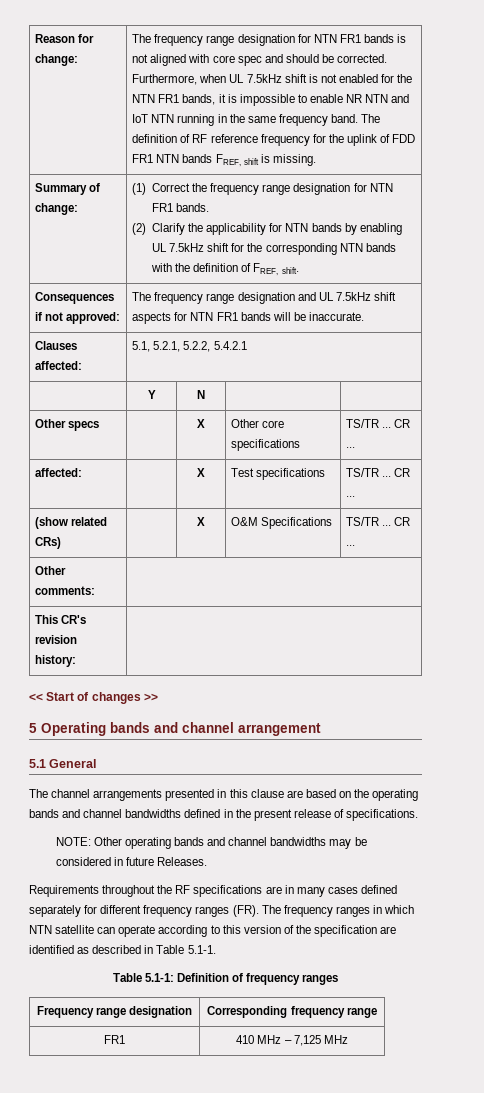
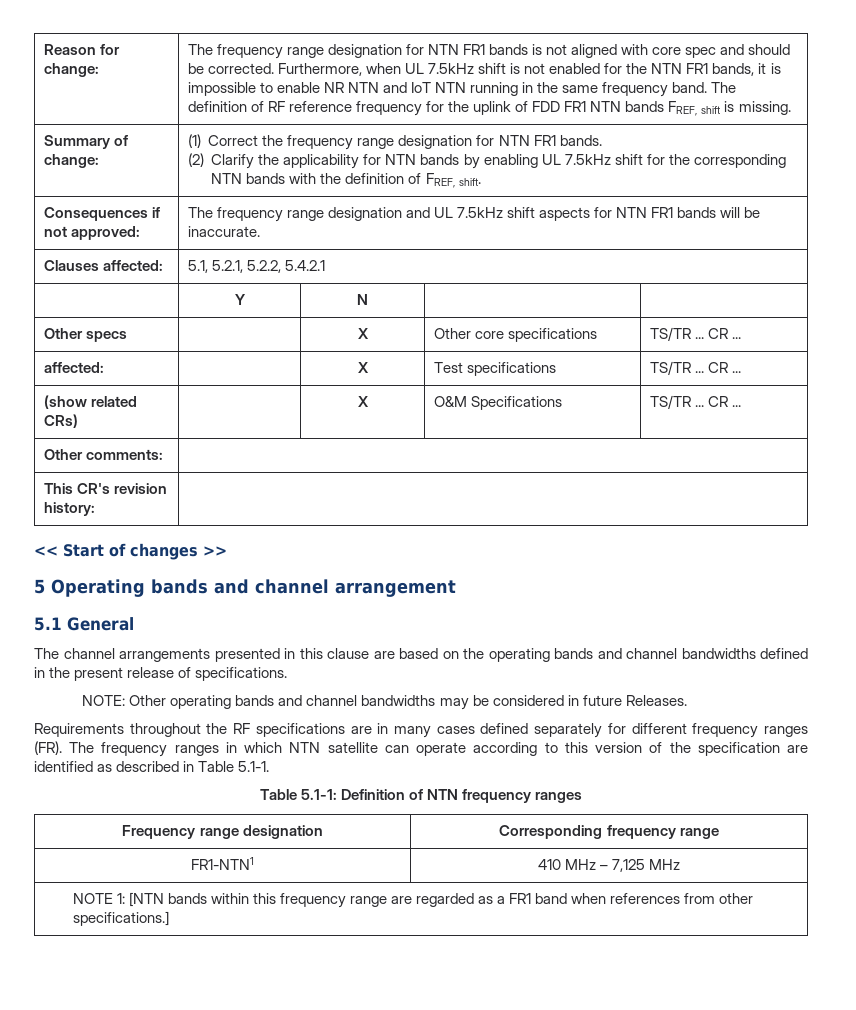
- Table 5.1-1: Definition of frequency ranges
+ Table 5.1-1: Definition of NTN frequency ranges
- FR1 | 410 MHz – 7,125 MHz
+ FR1-NTN1 | 410 MHz – 7,125 MHz
+ NOTE 1: [NTN bands within this frequency range are regarded as a FR1 band when references from other specifications.]

